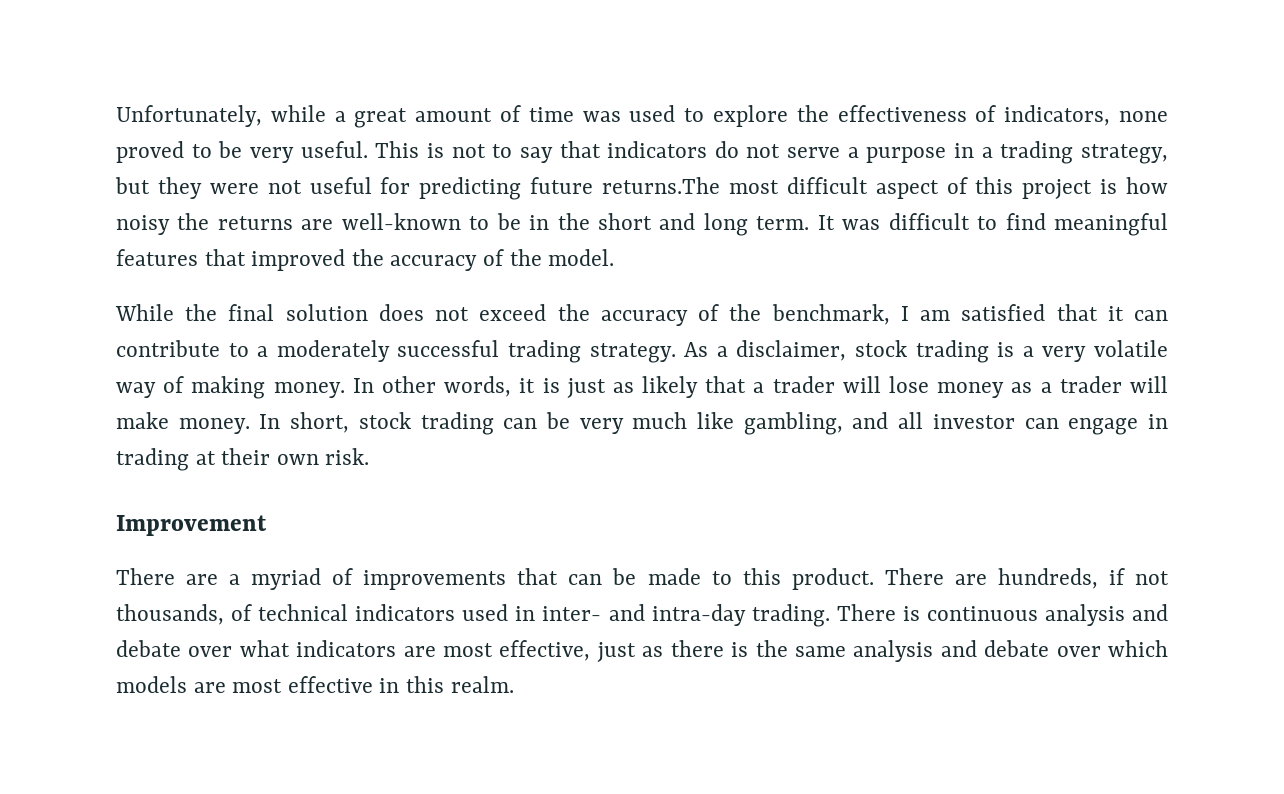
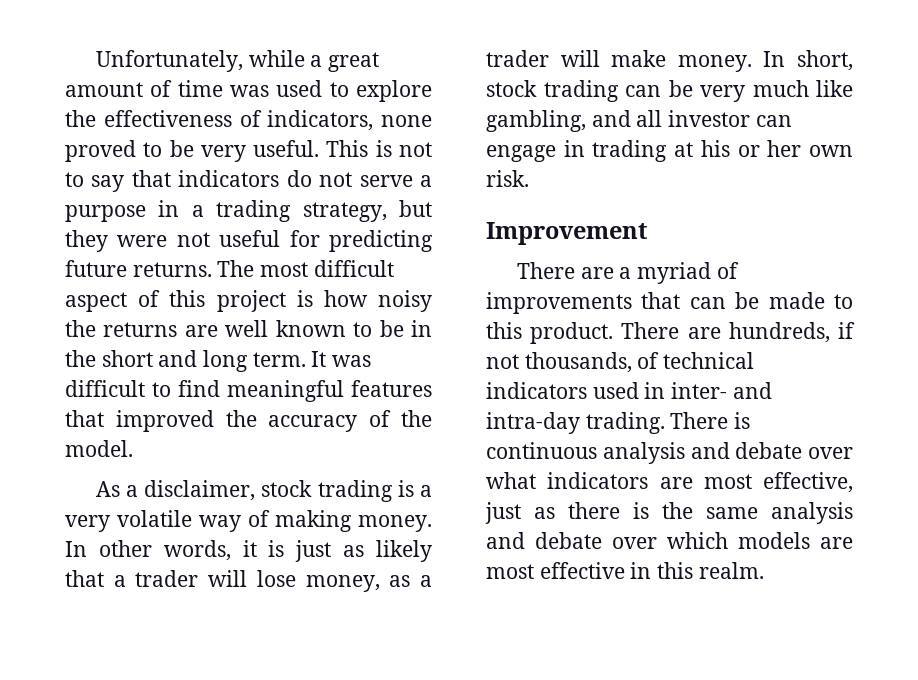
- This is not to say that indicators do not serve a purpose in a trading strategy, but they were not useful for predicting future returns.The most difficult aspect of this project is how noisy the returns are well-known to be in the short and long term.
+ This is not to say that indicators do not serve a purpose in a trading strategy, but they were not useful for predicting future returns. The most difficult aspect of this project is how noisy the returns are well known to be in the short and long term.
- While the final solution does not exceed the accuracy of the benchmark, I am satisfied that it can contribute to a moderately successful trading strategy.
- In other words, it is just as likely that a trader will lose money as a trader will make money.
+ In other words, it is just as likely that a trader will lose money, as a trader will make money.
- In short, stock trading can be very much like gambling, and all investor can engage in trading at their own risk.
+ In short, stock trading can be very much like gambling, and all investor can engage in trading at his or her own risk.

